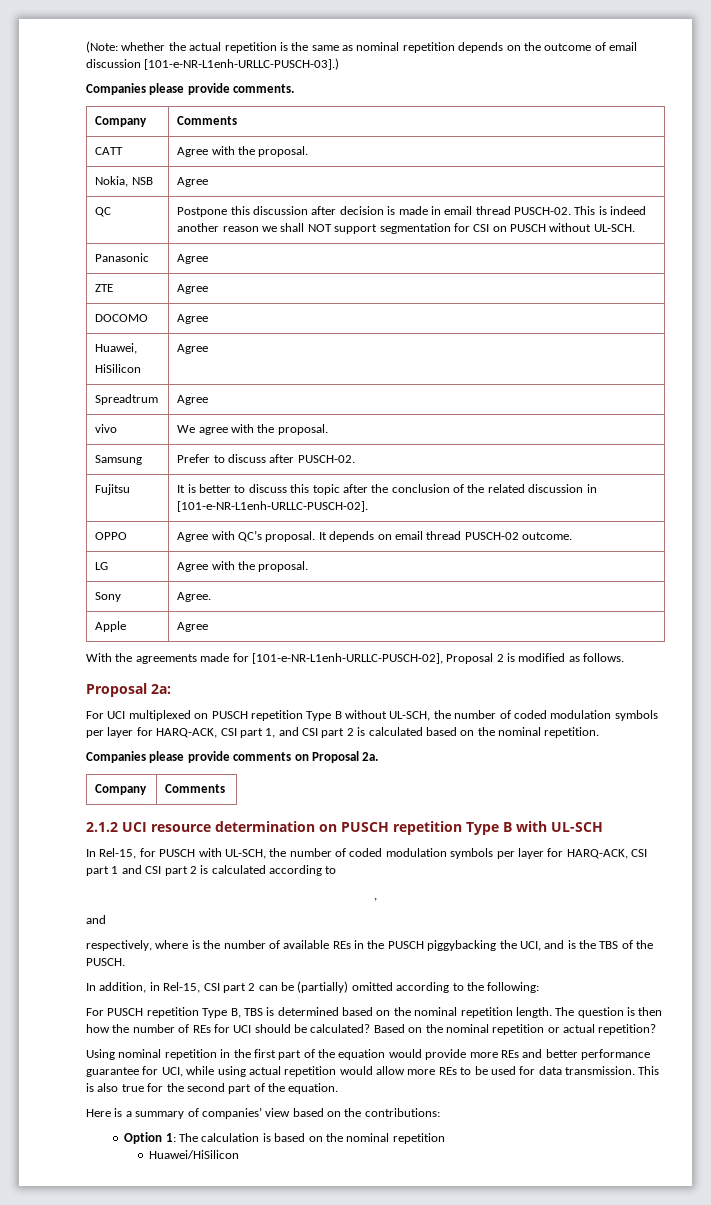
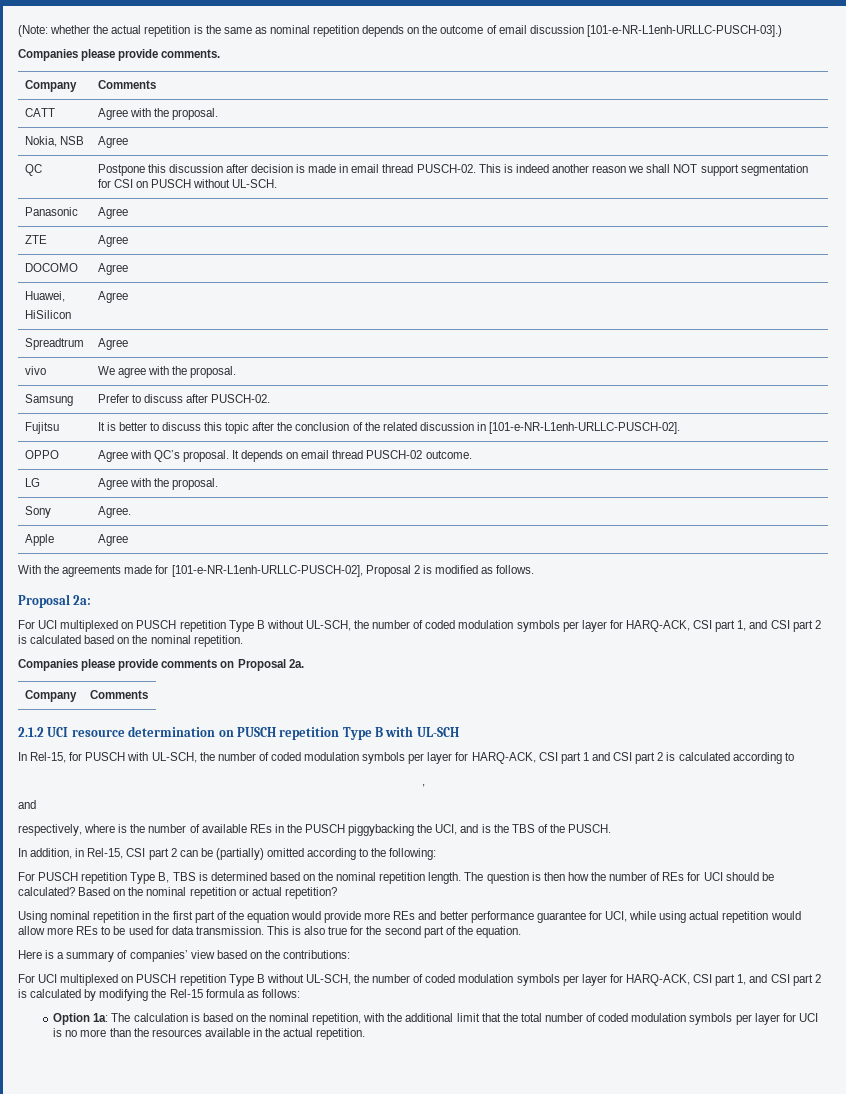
+ For UCI multiplexed on PUSCH repetition Type B without UL-SCH, the number of coded modulation symbols per layer for HARQ-ACK, CSI part 1, and CSI part 2 is calculated by modifying the Rel-15 formula as follows:
- Option 1: The calculation is based on the nominal repetition
- Huawei/HiSilicon
+ Option 1a: The calculation is based on the nominal repetition, with the additional limit that the total number of coded modulation symbols per layer for UCI is no more than the resources available in the actual repetition.

